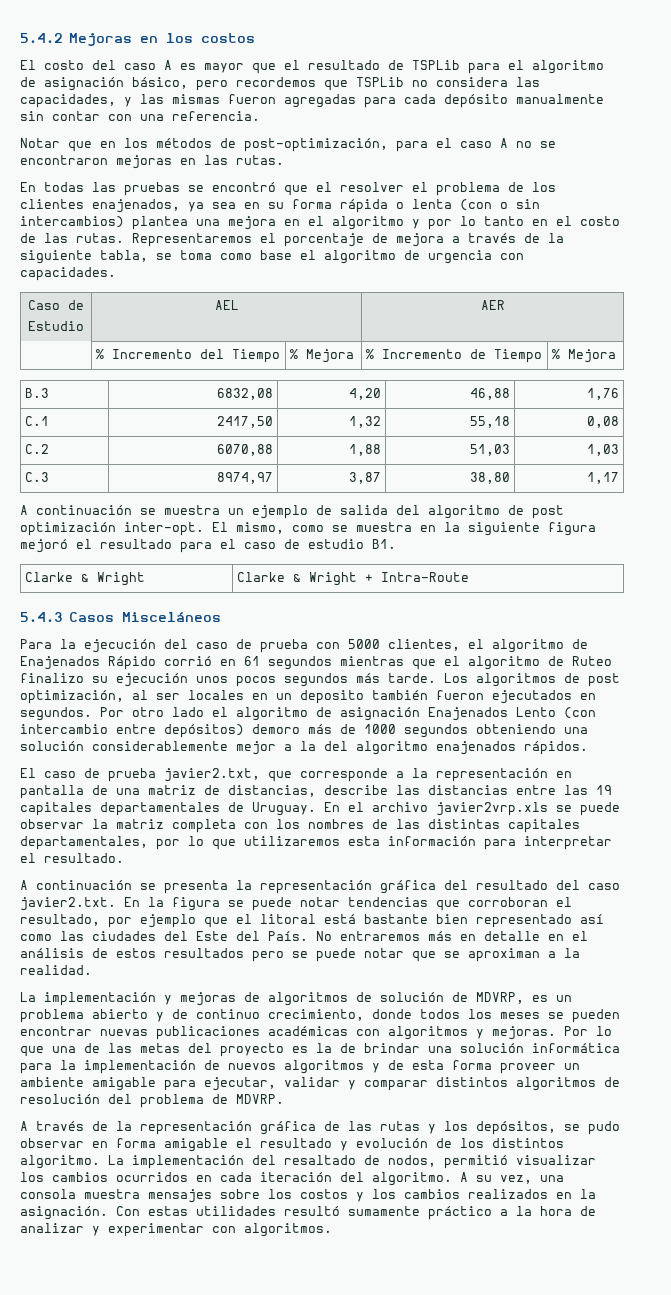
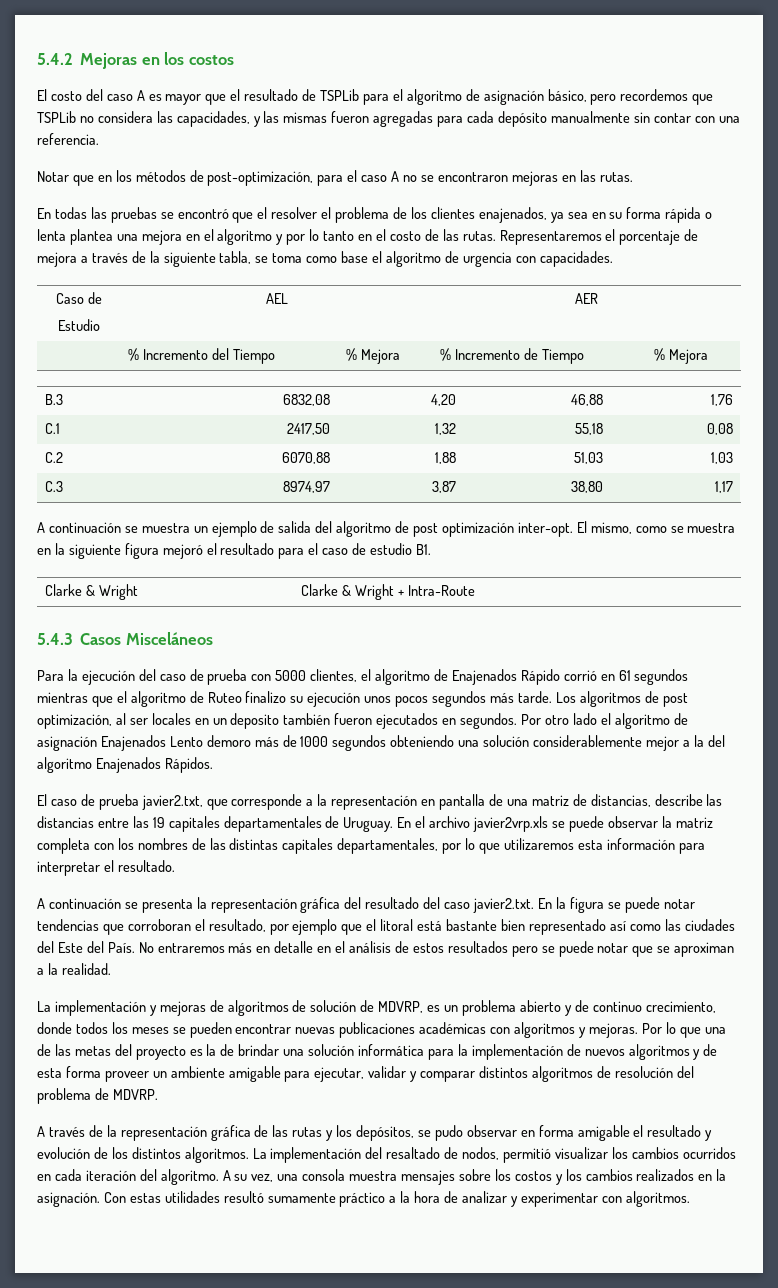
- En todas las pruebas se encontró que el resolver el problema de los clientes enajenados, ya sea en su forma rápida o lenta (con o sin intercambios) plantea una mejora en el algoritmo y por lo tanto en el costo de las rutas.
+ En todas las pruebas se encontró que el resolver el problema de los clientes enajenados, ya sea en su forma rápida o lenta plantea una mejora en el algoritmo y por lo tanto en el costo de las rutas.
- Por otro lado el algoritmo de asignación Enajenados Lento (con intercambio entre depósitos) demoro más de 1000 segundos obteniendo una solución considerablemente mejor a la del algoritmo enajenados rápidos.
+ Por otro lado el algoritmo de asignación Enajenados Lento demoro más de 1000 segundos obteniendo una solución considerablemente mejor a la del algoritmo Enajenados Rápidos.
- A través de la representación gráfica de las rutas y los depósitos, se pudo observar en forma amigable el resultado y evolución de los distintos algoritmo.
+ A través de la representación gráfica de las rutas y los depósitos, se pudo observar en forma amigable el resultado y evolución de los distintos algoritmos.

